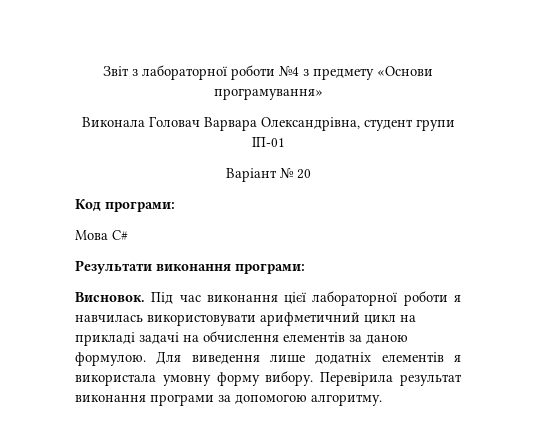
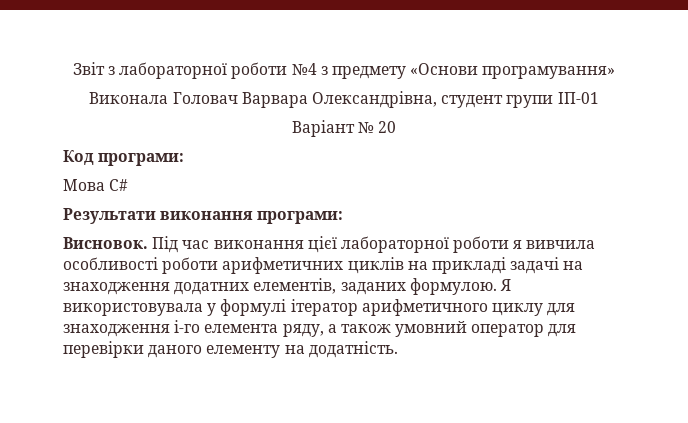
- Під час виконання цієї лабораторної роботи я навчилась використовувати арифметичний цикл на прикладі задачі на обчислення елементів за даною формулою. Для виведення лише додатніх елементів я використала умовну форму вибору. Перевірила результат виконання програми за допомогою алгоритму.
+ Під час виконання цієї лабораторної роботи я вивчила особливості роботи арифметичних циклів на прикладі задачі на знаходження додатних елементів, заданих формулою. Я використовувала у формулі ітератор арифметичного циклу для знаходження і-го елемента ряду, а також умовний оператор для перевірки даного елементу на додатність.

